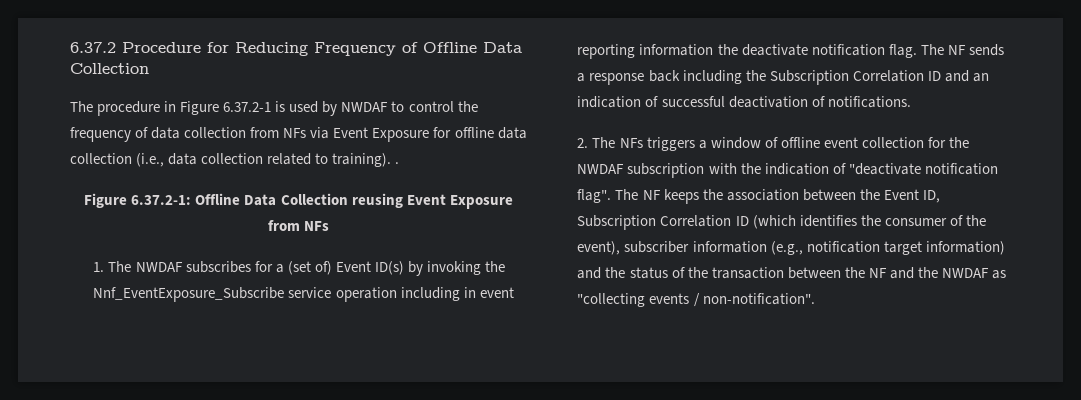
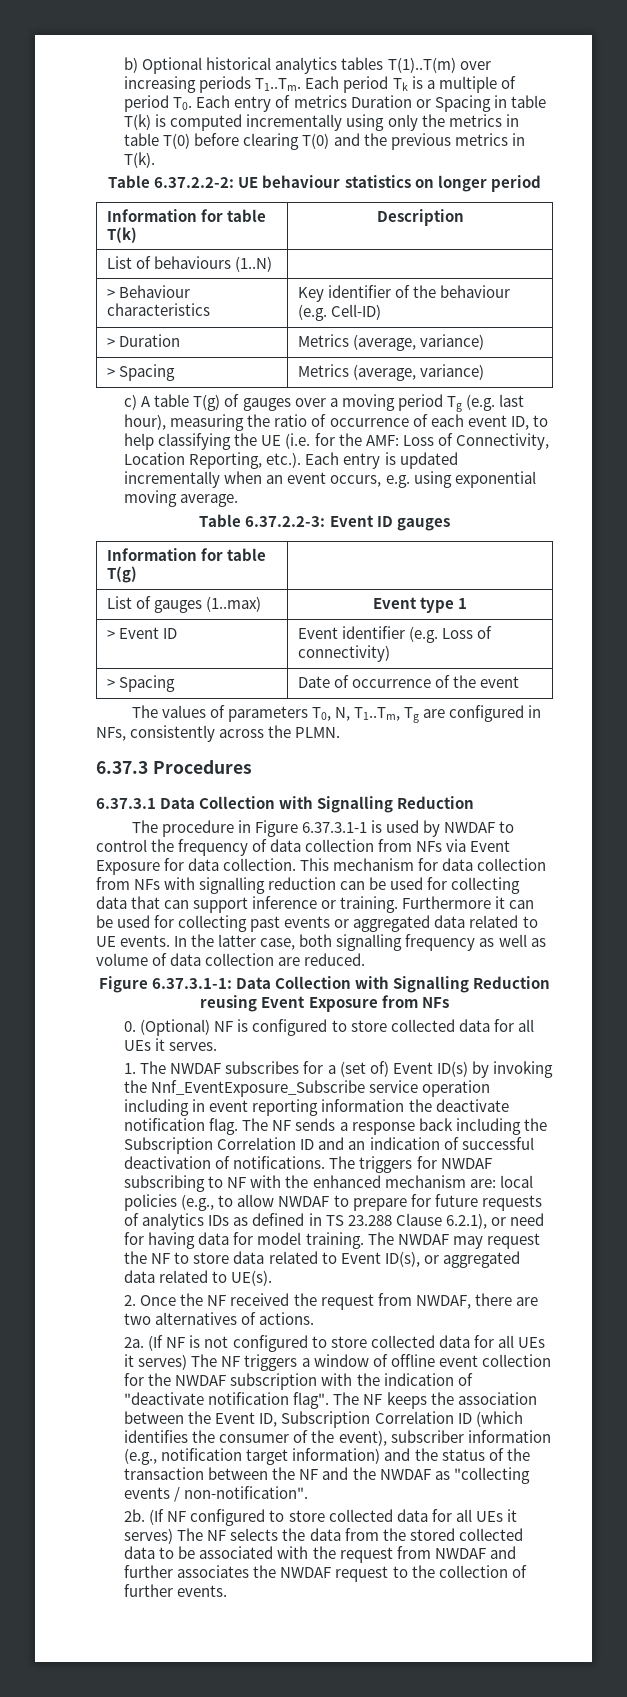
- 6.37.2 Procedure for Reducing Frequency of Offline Data Collection
+ b) Optional historical analytics tables T(1)..T(m) over increasing periods T1..Tm. Each period Tk is a multiple of period T0. Each entry of metrics Duration or Spacing in table T(k) is computed incrementally using only the metrics in table T(0) before clearing T(0) and the previous metrics in T(k).
+ Table 6.37.2.2-2: UE behaviour statistics on longer period
+ Information for table T(k) | Description
+ List of behaviours (1..N) |
+ > Behaviour characteristics | Key identifier of the behaviour (e.g. Cell-ID)
+ > Duration | Metrics (average, variance)
+ > Spacing | Metrics (average, variance)
+ c) A table T(g) of gauges over a moving period Tg (e.g. last hour), measuring the ratio of occurrence of each event ID, to help classifying the UE (i.e. for the AMF: Loss of Connectivity, Location Reporting, etc.). Each entry is updated incrementally when an event occurs, e.g. using exponential moving average.
+ Table 6.37.2.2-3: Event ID gauges
+ Information for table T(g) |
+ List of gauges (1..max) | Event type 1
+ > Event ID | Event identifier (e.g. Loss of connectivity)
+ > Spacing | Date of occurrence of the event
+ The values of parameters T0, N, T1..Tm, Tg are configured in NFs, consistently across the PLMN.
+ 6.37.3 Procedures
+ 6.37.3.1 Data Collection with Signalling Reduction
- The procedure in Figure 6.37.2-1 is used by NWDAF to control the frequency of data collection from NFs via Event Exposure for offline data collection (i.e., data collection related to training). .
- Figure 6.37.2-1: Offline Data Collection reusing Event Exposure from NFs
+ The procedure in Figure 6.37.3.1-1 is used by NWDAF to control the frequency of data collection from NFs via Event Exposure for data collection. This mechanism for data collection from NFs with signalling reduction can be used for collecting data that can support inference or training. Furthermore it can be used for collecting past events or aggregated data related to UE events. In the latter case, both signalling frequency as well as volume of data collection are reduced.
+ Figure 6.37.3.1-1: Data Collection with Signalling Reduction reusing Event Exposure from NFs
+ 0. (Optional) NF is configured to store collected data for all UEs it serves.
- The NF sends a response back including the Subscription Correlation ID and an indication of successful deactivation of notifications.
- 2. The NFs triggers a window of offline event collection for the NWDAF subscription with the indication of "deactivate notification flag".
+ The NF sends a response back including the Subscription Correlation ID and an indication of successful deactivation of notifications. The triggers for NWDAF subscribing to NF with the enhanced mechanism are: local policies (e.g., to allow NWDAF to prepare for future requests of analytics IDs as defined in TS 23.288 Clause 6.2.1), or need for having data for model training. The NWDAF may request the NF to store data related to Event ID(s), or aggregated data related to UE(s).
+ 2. Once the NF received the request from NWDAF, there are two alternatives of actions.
+ 2a. (If NF is not configured to store collected data for all UEs it serves) The NF triggers a window of offline event collection for the NWDAF subscription with the indication of "deactivate notification flag".
+ 2b. (If NF configured to store collected data for all UEs it serves) The NF selects the data from the stored collected data to be associated with the request from NWDAF and further associates the NWDAF request to the collection of further events.

